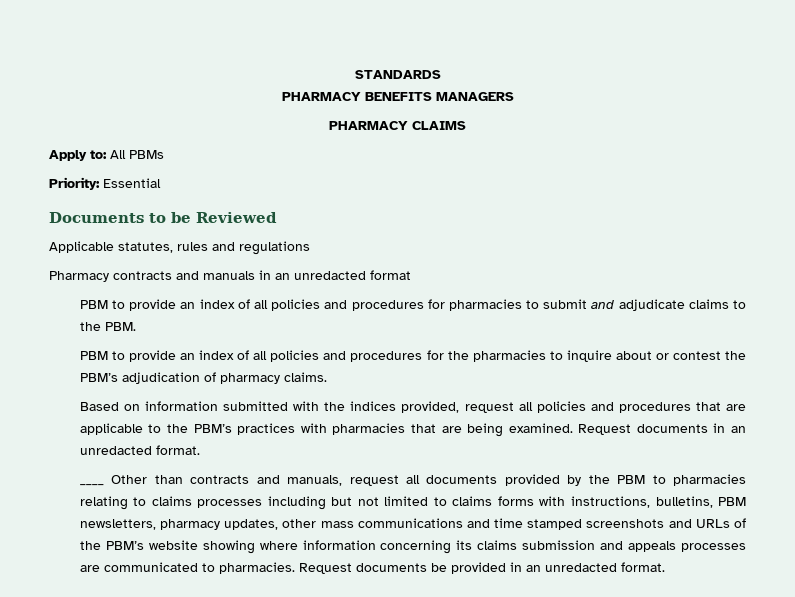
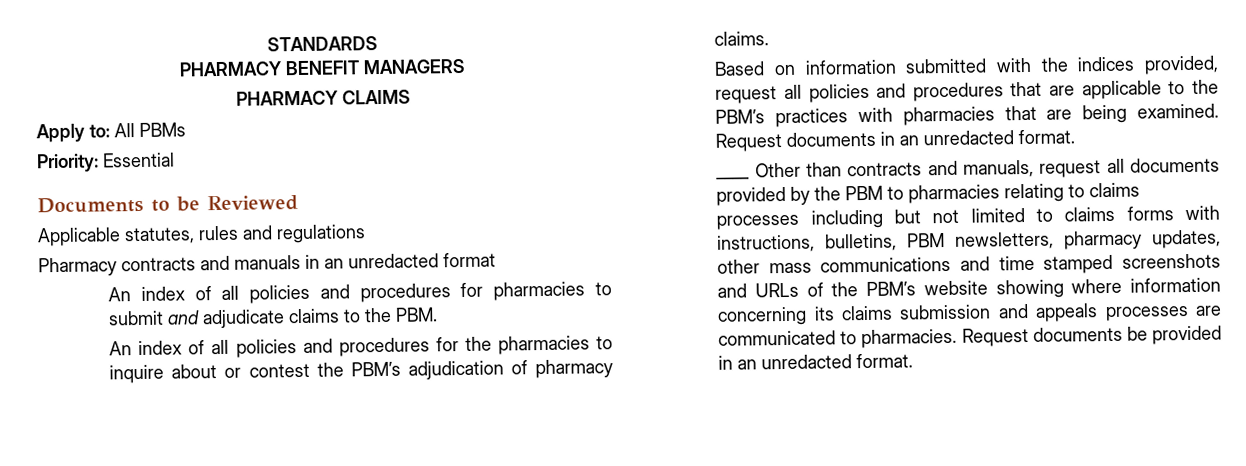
- PHARMACY BENEFITS MANAGERS
+ PHARMACY BENEFIT MANAGERS
- PBM to provide an index of all policies and procedures for pharmacies to submit and adjudicate claims to the PBM.
+ An index of all policies and procedures for pharmacies to submit and adjudicate claims to the PBM.
- PBM to provide an index of all policies and procedures for the pharmacies to inquire about or contest the PBM’s adjudication of pharmacy claims.
+ An index of all policies and procedures for the pharmacies to inquire about or contest the PBM’s adjudication of pharmacy claims.

